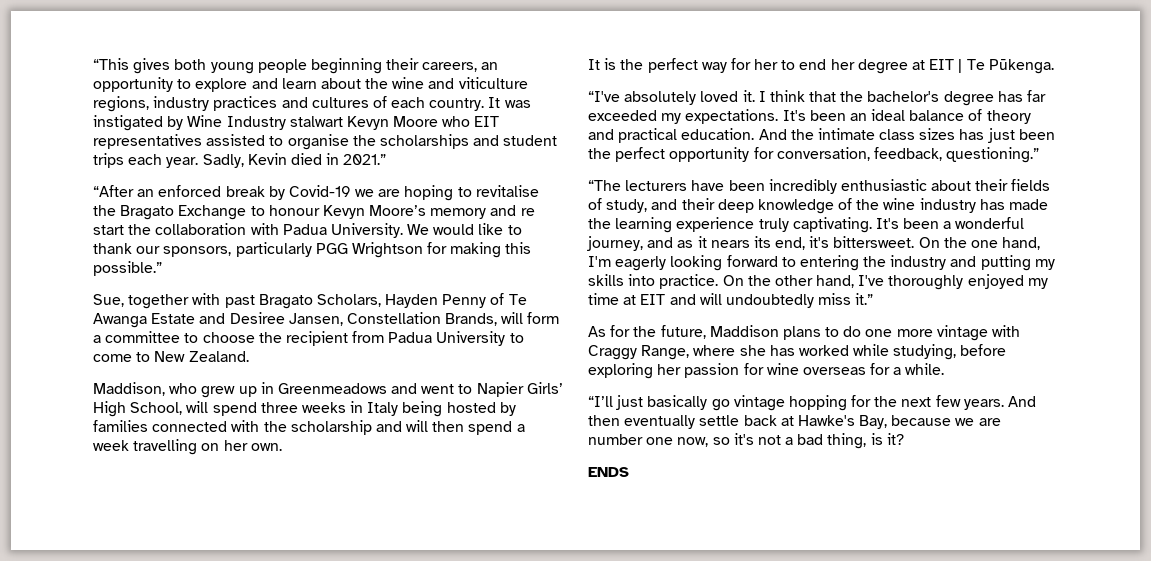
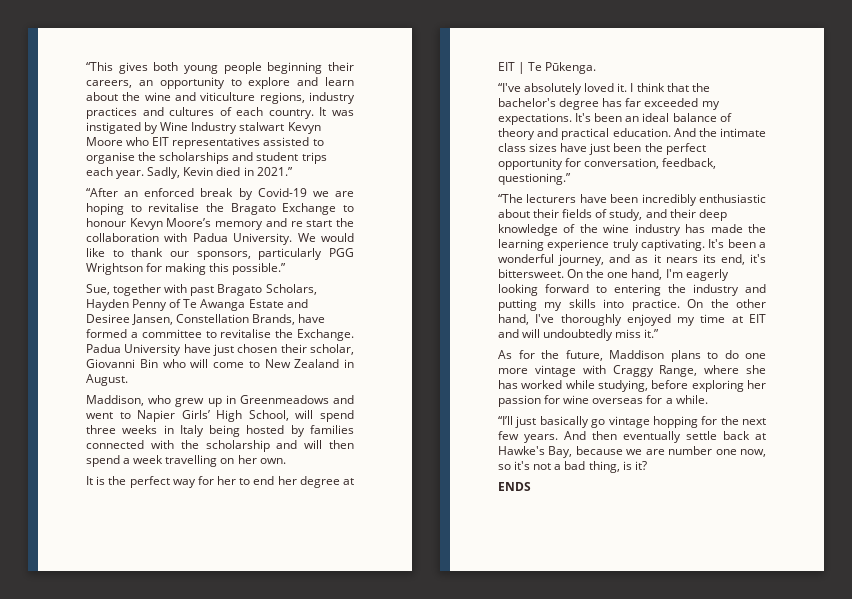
- Sue, together with past Bragato Scholars, Hayden Penny of Te Awanga Estate and Desiree Jansen, Constellation Brands, will form a committee to choose the recipient from Padua University to come to New Zealand.
+ Sue, together with past Bragato Scholars, Hayden Penny of Te Awanga Estate and Desiree Jansen, Constellation Brands, have formed a committee to revitalise the Exchange. Padua University have just chosen their scholar, Giovanni Bin who will come to New Zealand in August.
- And the intimate class sizes has just been the perfect opportunity for conversation, feedback, questioning.”
+ And the intimate class sizes have just been the perfect opportunity for conversation, feedback, questioning.”

